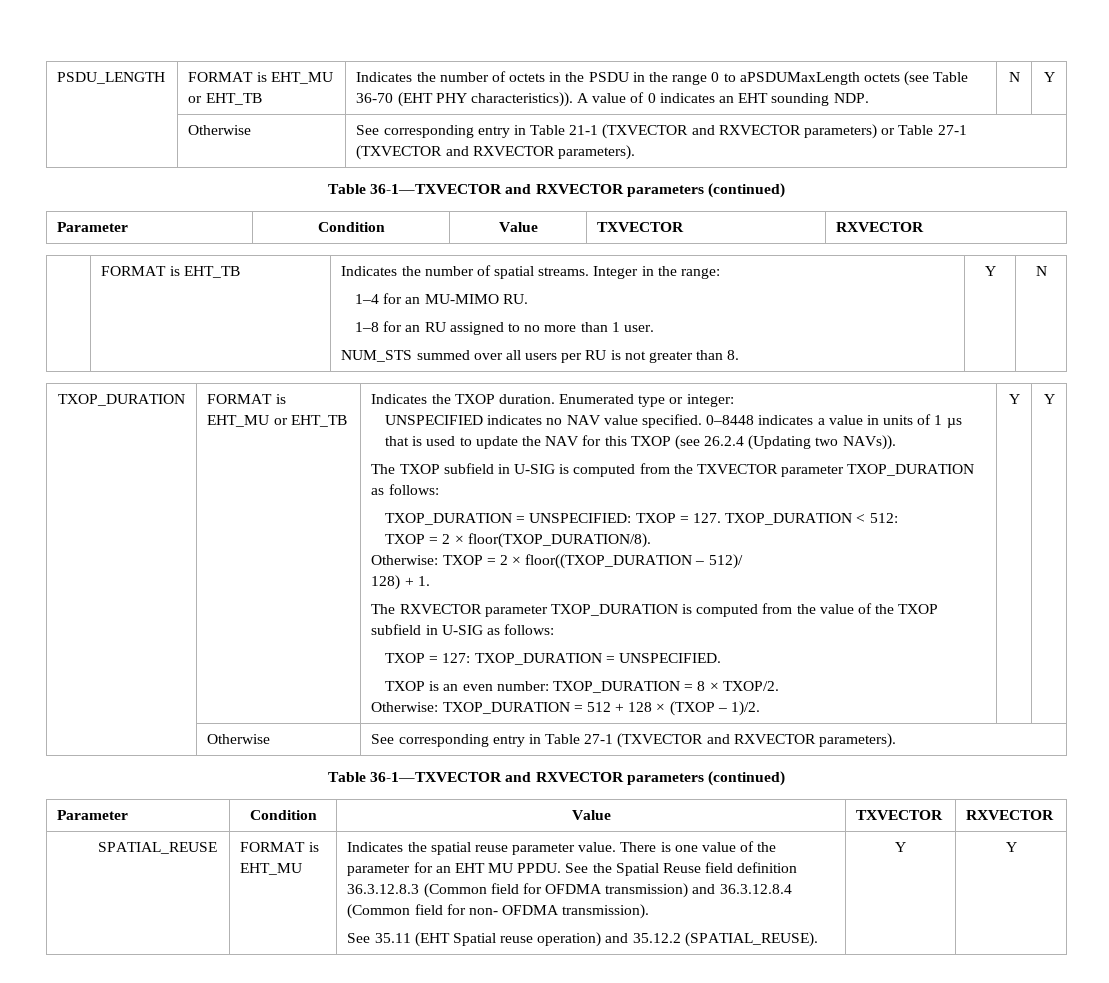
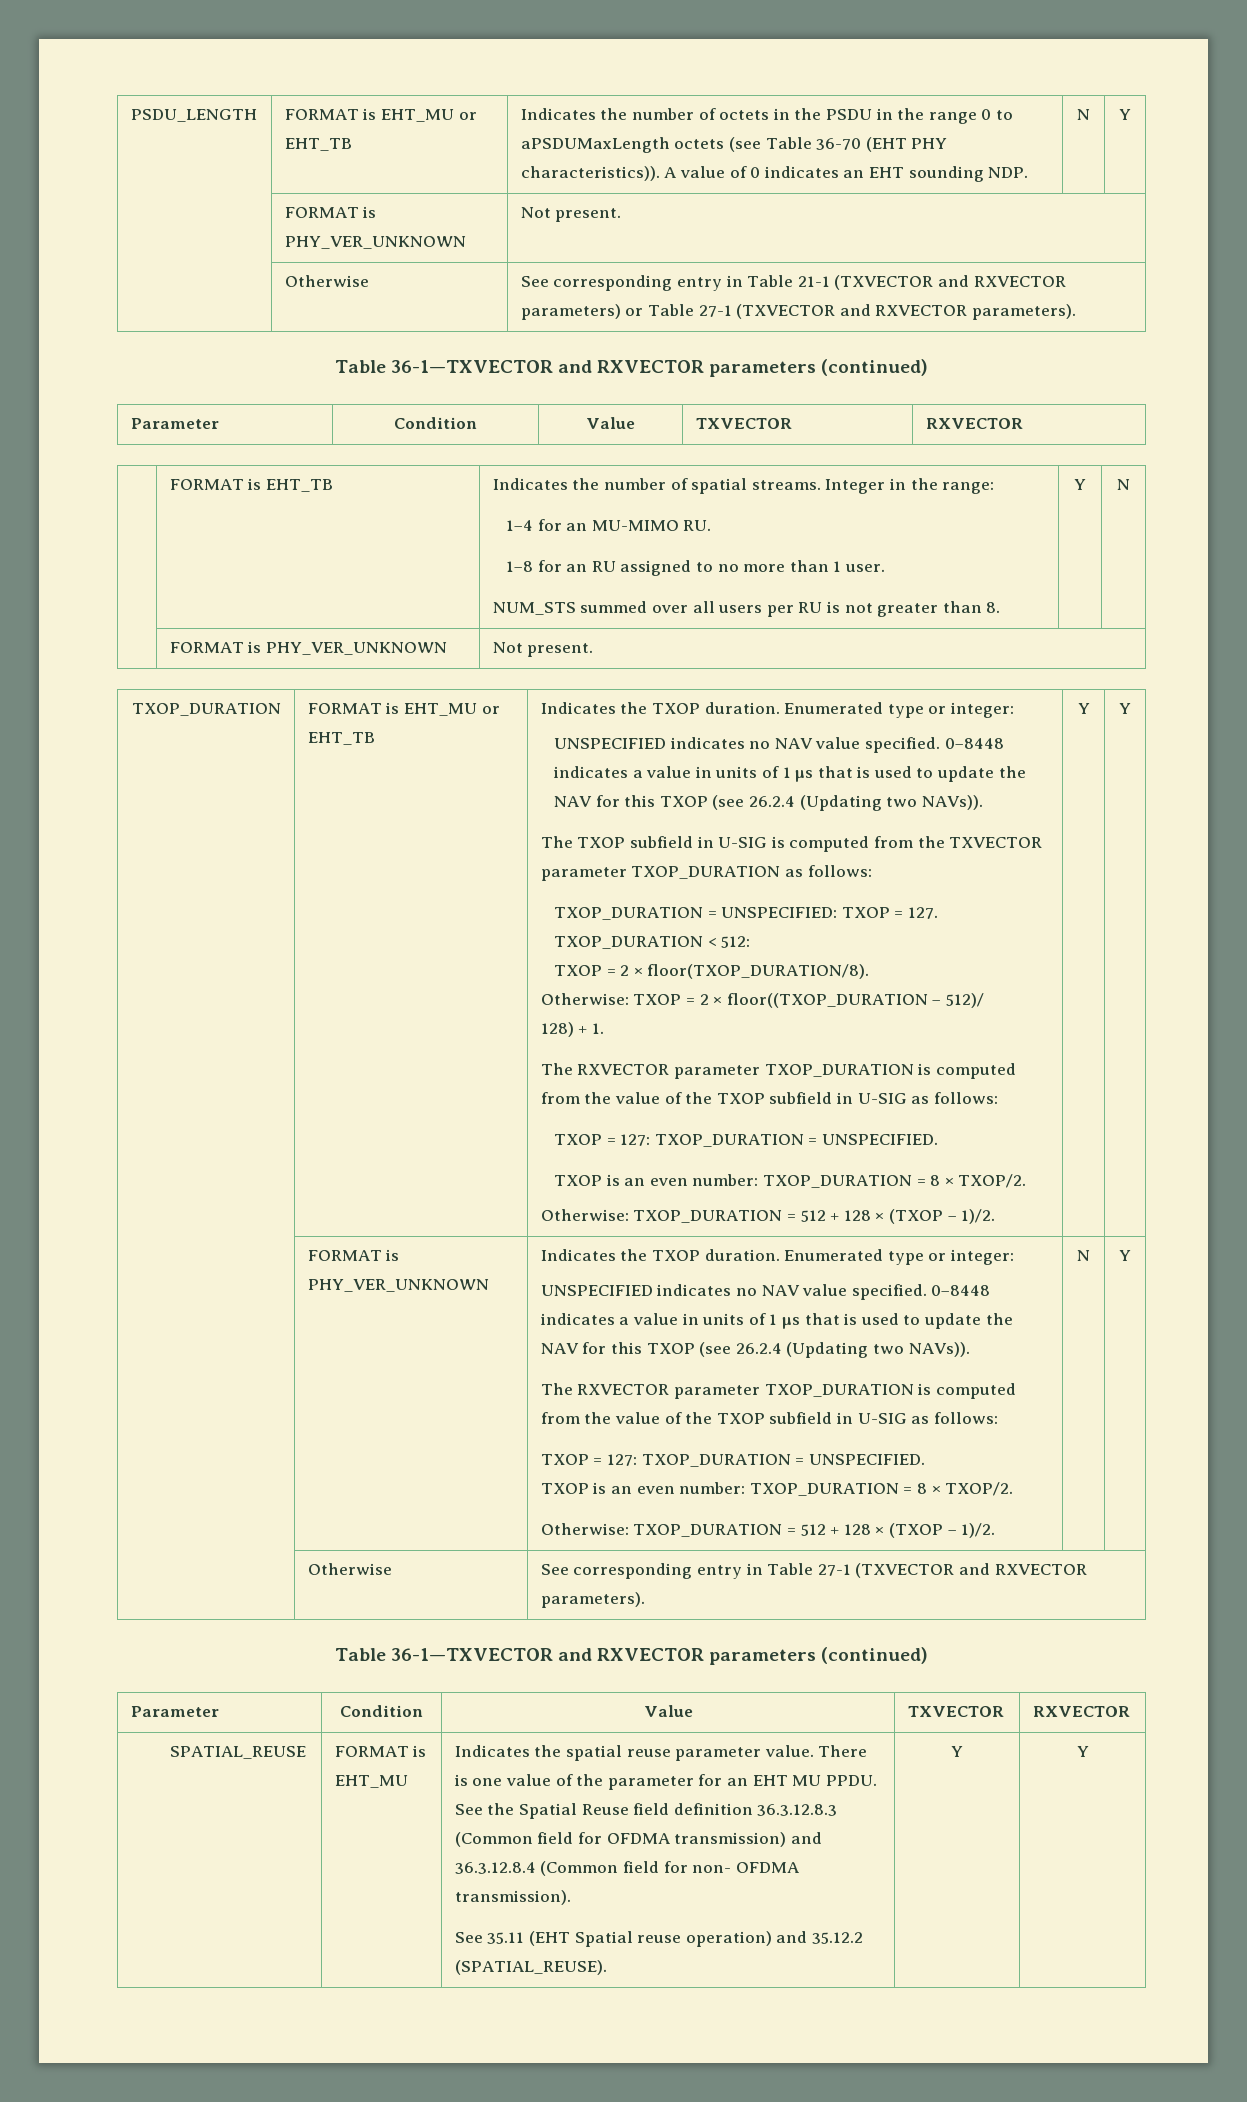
  PSDU_LENGTH | FORMAT is EHT_MU or EHT_TB | Indicates the number of octets in the PSDU in the range 0 to aPSDUMaxLength octets (see Table 36-70 (EHT PHY characteristics)). A value of 0 indicates an EHT sounding NDP. | N | Y
+ | FORMAT is PHY_VER_UNKNOWN | Not present.
  Y | N
+ | FORMAT is PHY_VER_UNKNOWN | Not present.
+ FORMAT is PHY_VER_UNKNOWN | Indicates the TXOP duration. Enumerated type or integer:
+ UNSPECIFIED indicates no NAV value specified. 0–8448 indicates a value in units of 1 µs that is used to update the NAV for this TXOP (see 26.2.4 (Updating two NAVs)).
+ The RXVECTOR parameter TXOP_DURATION is computed from the value of the TXOP subfield in U-SIG as follows:
+ TXOP = 127: TXOP_DURATION = UNSPECIFIED.
+ TXOP is an even number: TXOP_DURATION = 8 × TXOP/2.
+ Otherwise: TXOP_DURATION = 512 + 128 × (TXOP – 1)/2. | N | Y

